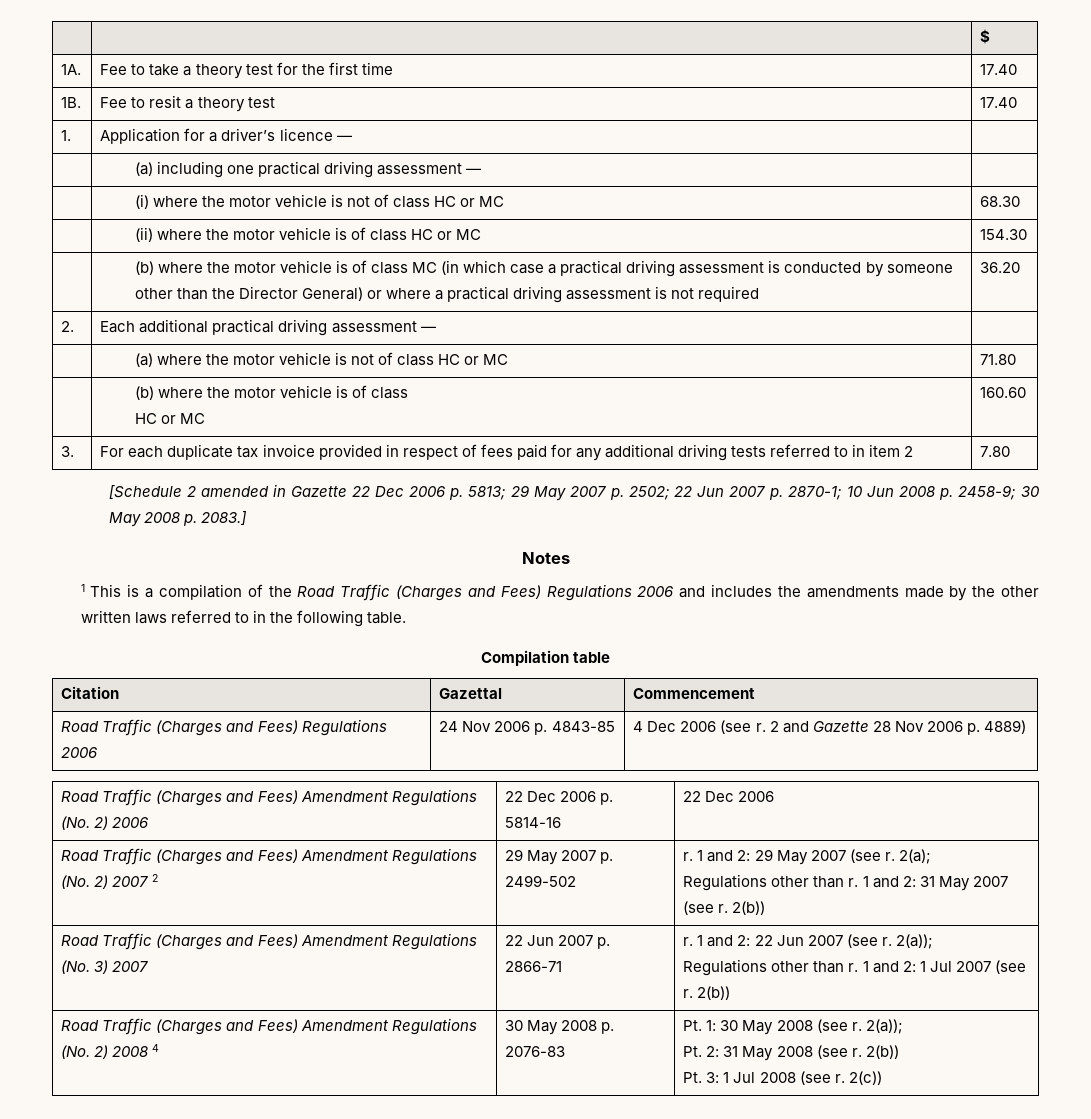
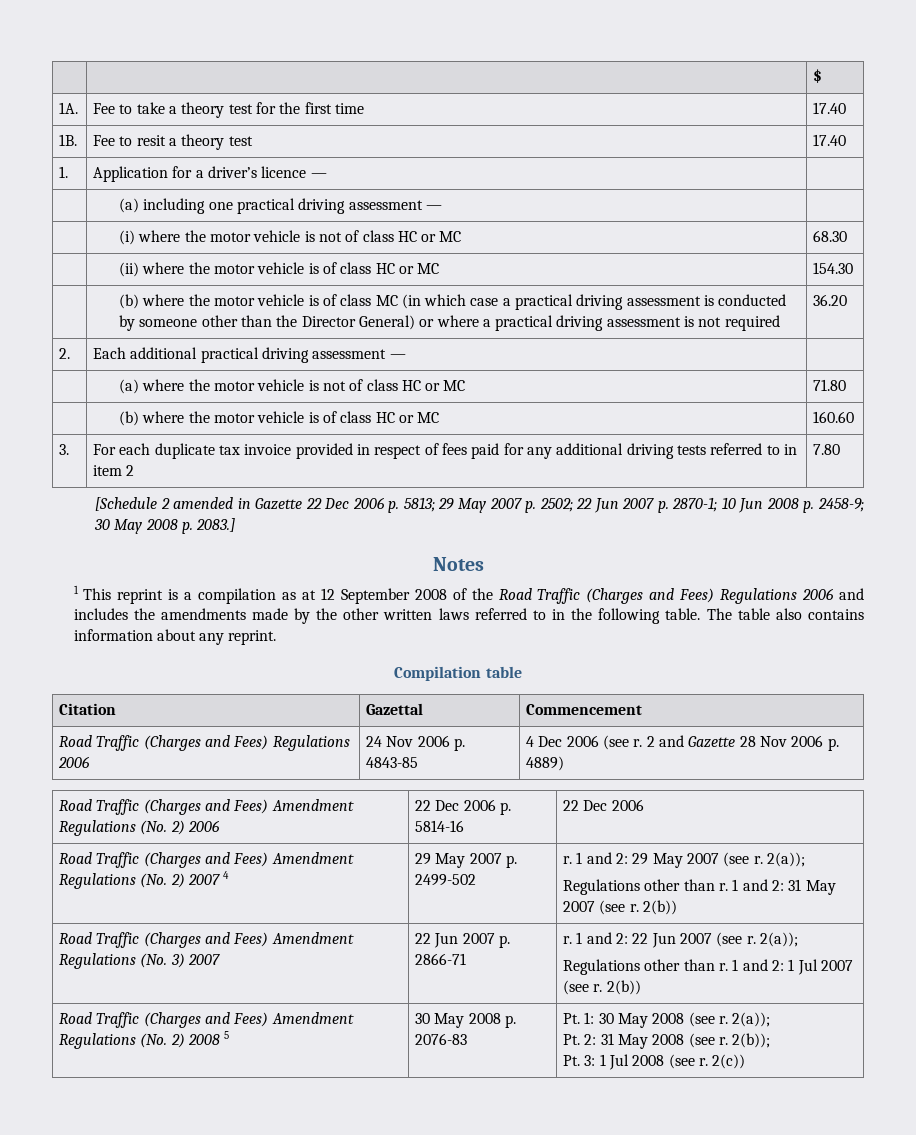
  | (a) where the motor vehicle is not of class HC or MC | 71.80
- | (b) where the motor vehicle is of class
- HC or MC | 160.60
+ | (b) where the motor vehicle is of class HC or MC | 160.60
- 1 This is a compilation of the Road Traffic (Charges and Fees) Regulations 2006 and includes the amendments made by the other written laws referred to in the following table.
+ 1 This reprint is a compilation as at 12 September 2008 of the Road Traffic (Charges and Fees) Regulations 2006 and includes the amendments made by the other written laws referred to in the following table. The table also contains information about any reprint.
- Road Traffic (Charges and Fees) Amendment Regulations (No. 2) 2007 2 | 29 May 2007 p. 2499-502 | r. 1 and 2: 29 May 2007 (see r. 2(a);
+ Road Traffic (Charges and Fees) Amendment Regulations (No. 2) 2007 4 | 29 May 2007 p. 2499-502 | r. 1 and 2: 29 May 2007 (see r. 2(a));
- Road Traffic (Charges and Fees) Amendment Regulations (No. 2) 2008 4 | 30 May 2008 p. 2076-83 | Pt. 1: 30 May 2008 (see r. 2(a));
- Pt. 2: 31 May 2008 (see r. 2(b))
+ Road Traffic (Charges and Fees) Amendment Regulations (No. 2) 2008 5 | 30 May 2008 p. 2076-83 | Pt. 1: 30 May 2008 (see r. 2(a));
+ Pt. 2: 31 May 2008 (see r. 2(b));

